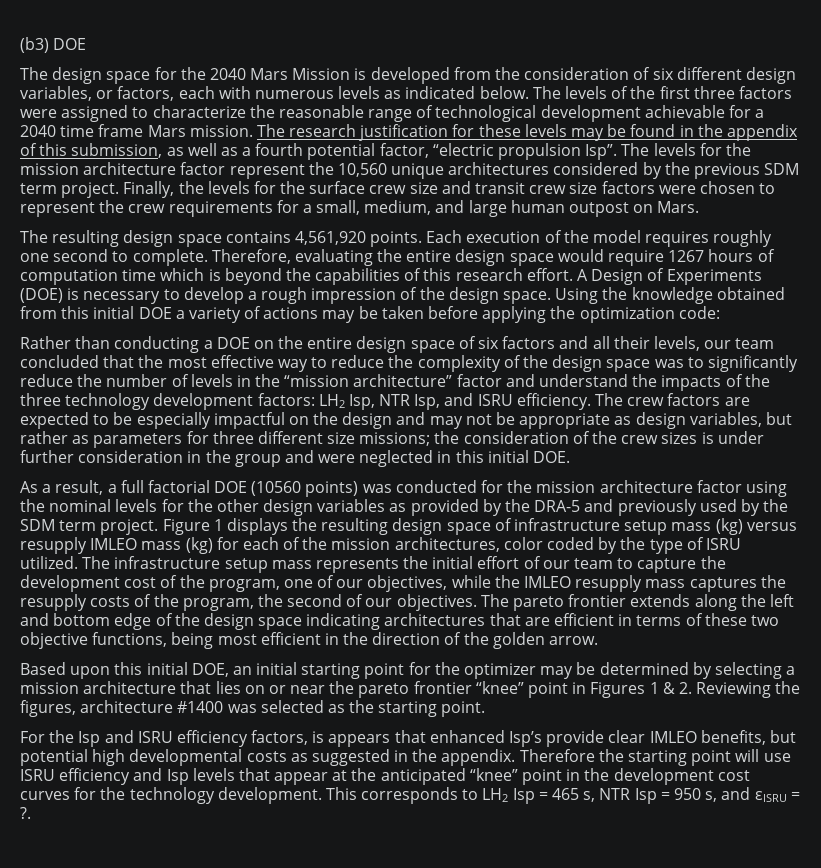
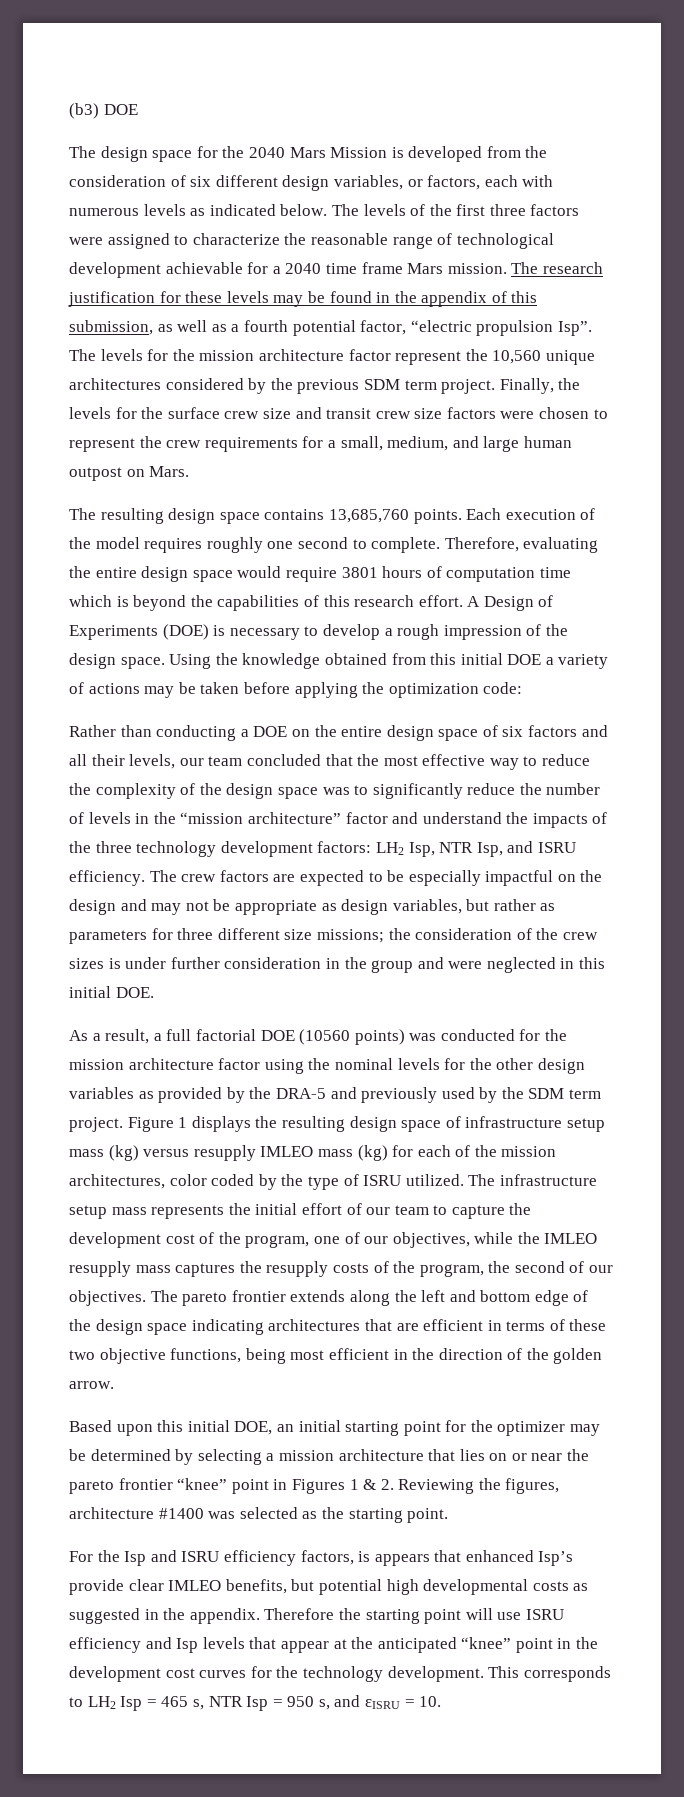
- The resulting design space contains 4,561,920 points.
+ The resulting design space contains 13,685,760 points.
- Therefore, evaluating the entire design space would require 1267 hours of computation time which is beyond the capabilities of this research effort.
+ Therefore, evaluating the entire design space would require 3801 hours of computation time which is beyond the capabilities of this research effort.
- This corresponds to LH2 Isp = 465 s, NTR Isp = 950 s, and εISRU = ?.
+ This corresponds to LH2 Isp = 465 s, NTR Isp = 950 s, and εISRU = 10.

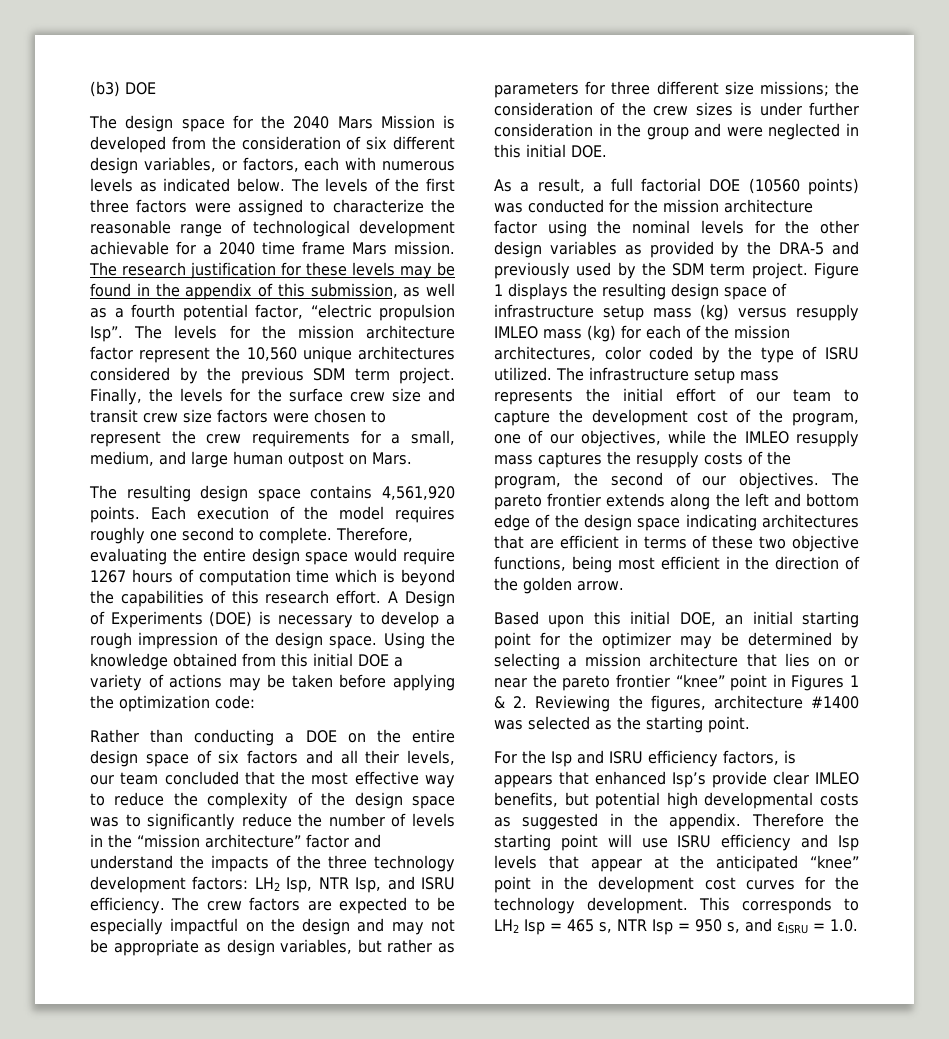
- The resulting design space contains 13,685,760 points.
+ The resulting design space contains 4,561,920 points.
- Therefore, evaluating the entire design space would require 3801 hours of computation time which is beyond the capabilities of this research effort.
+ Therefore, evaluating the entire design space would require 1267 hours of computation time which is beyond the capabilities of this research effort.
- This corresponds to LH2 Isp = 465 s, NTR Isp = 950 s, and εISRU = 10.
+ This corresponds to LH2 Isp = 465 s, NTR Isp = 950 s, and εISRU = 1.0.

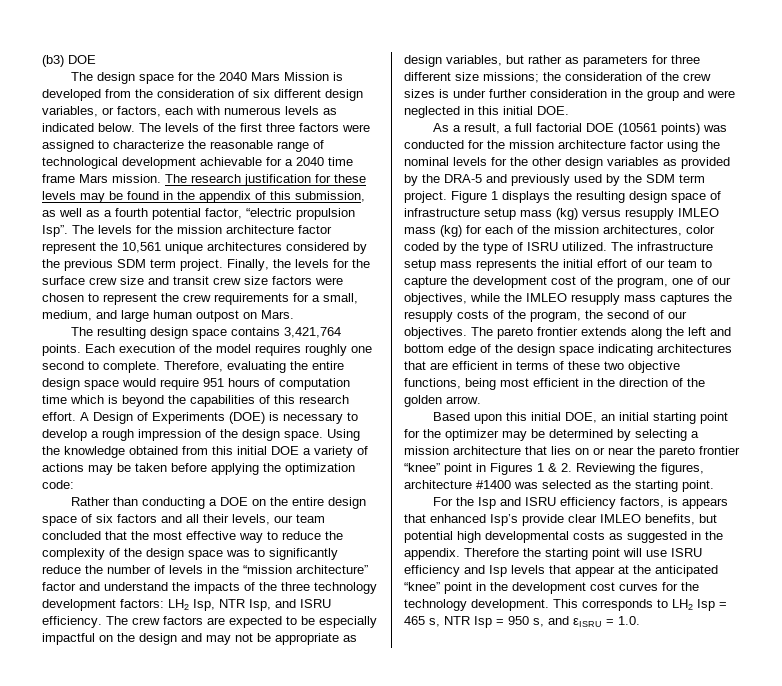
- The levels for the mission architecture factor represent the 10,560 unique architectures considered by the previous SDM term project.
+ The levels for the mission architecture factor represent the 10,561 unique architectures considered by the previous SDM term project.
- The resulting design space contains 4,561,920 points.
+ The resulting design space contains 3,421,764 points.
- Therefore, evaluating the entire design space would require 1267 hours of computation time which is beyond the capabilities of this research effort.
+ Therefore, evaluating the entire design space would require 951 hours of computation time which is beyond the capabilities of this research effort.
- As a result, a full factorial DOE (10560 points) was conducted for the mission architecture factor using the nominal levels for the other design variables as provided by the DRA-5 and previously used by the SDM term project.
+ As a result, a full factorial DOE (10561 points) was conducted for the mission architecture factor using the nominal levels for the other design variables as provided by the DRA-5 and previously used by the SDM term project.

